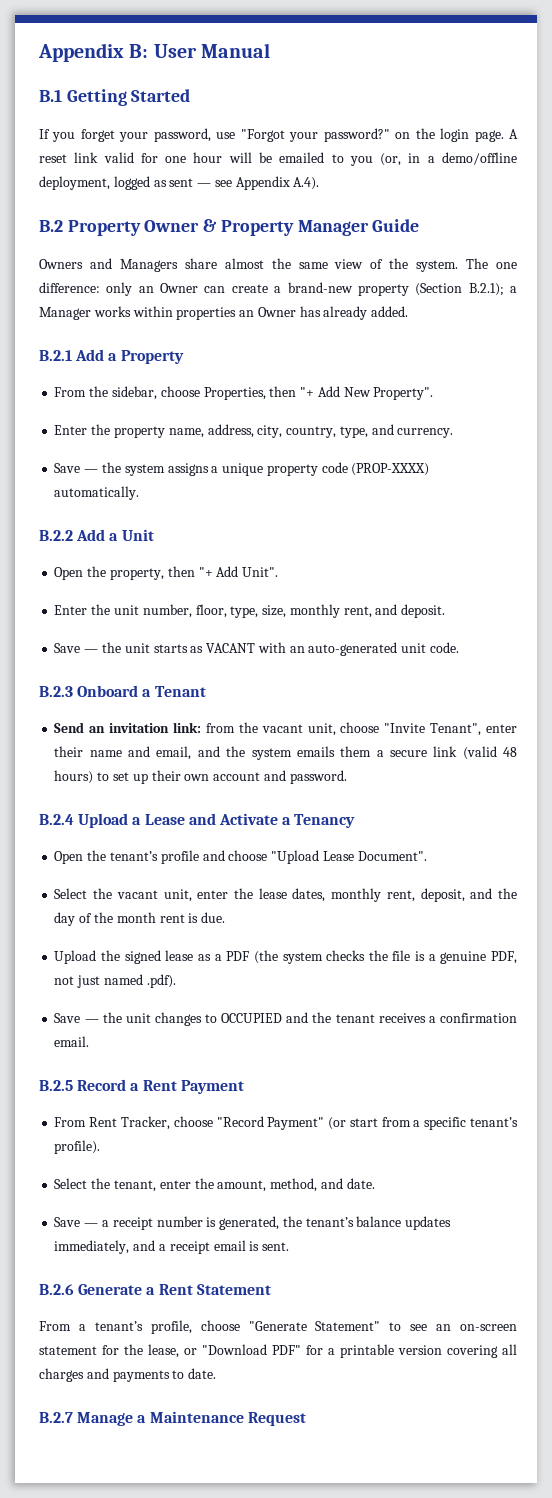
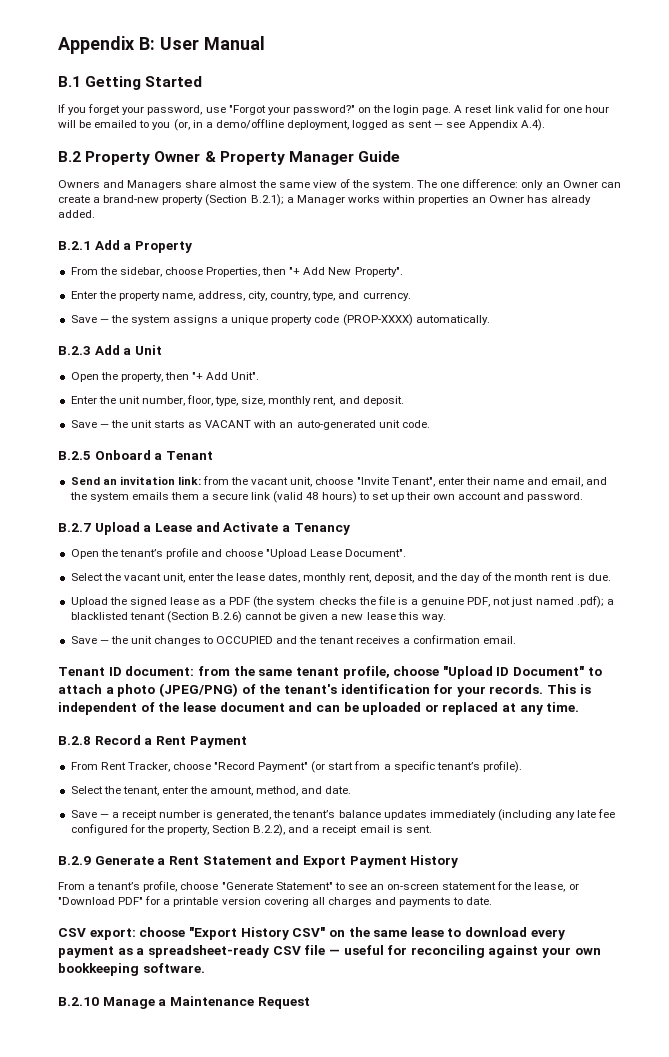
- B.2.2 Add a Unit
+ B.2.3 Add a Unit
- B.2.3 Onboard a Tenant
+ B.2.5 Onboard a Tenant
- B.2.4 Upload a Lease and Activate a Tenancy
+ B.2.7 Upload a Lease and Activate a Tenancy
- Upload the signed lease as a PDF (the system checks the file is a genuine PDF, not just named .pdf).
+ Upload the signed lease as a PDF (the system checks the file is a genuine PDF, not just named .pdf); a blacklisted tenant (Section B.2.6) cannot be given a new lease this way.
- B.2.5 Record a Rent Payment
+ Tenant ID document: from the same tenant profile, choose "Upload ID Document" to attach a photo (JPEG/PNG) of the tenant's identification for your records. This is independent of the lease document and can be uploaded or replaced at any time.
+ B.2.8 Record a Rent Payment
- Save — a receipt number is generated, the tenant’s balance updates immediately, and a receipt email is sent.
+ Save — a receipt number is generated, the tenant’s balance updates immediately (including any late fee configured for the property, Section B.2.2), and a receipt email is sent.
- B.2.6 Generate a Rent Statement
+ B.2.9 Generate a Rent Statement and Export Payment History
- B.2.7 Manage a Maintenance Request
+ CSV export: choose "Export History CSV" on the same lease to download every payment as a spreadsheet-ready CSV file — useful for reconciling against your own bookkeeping software.
+ B.2.10 Manage a Maintenance Request

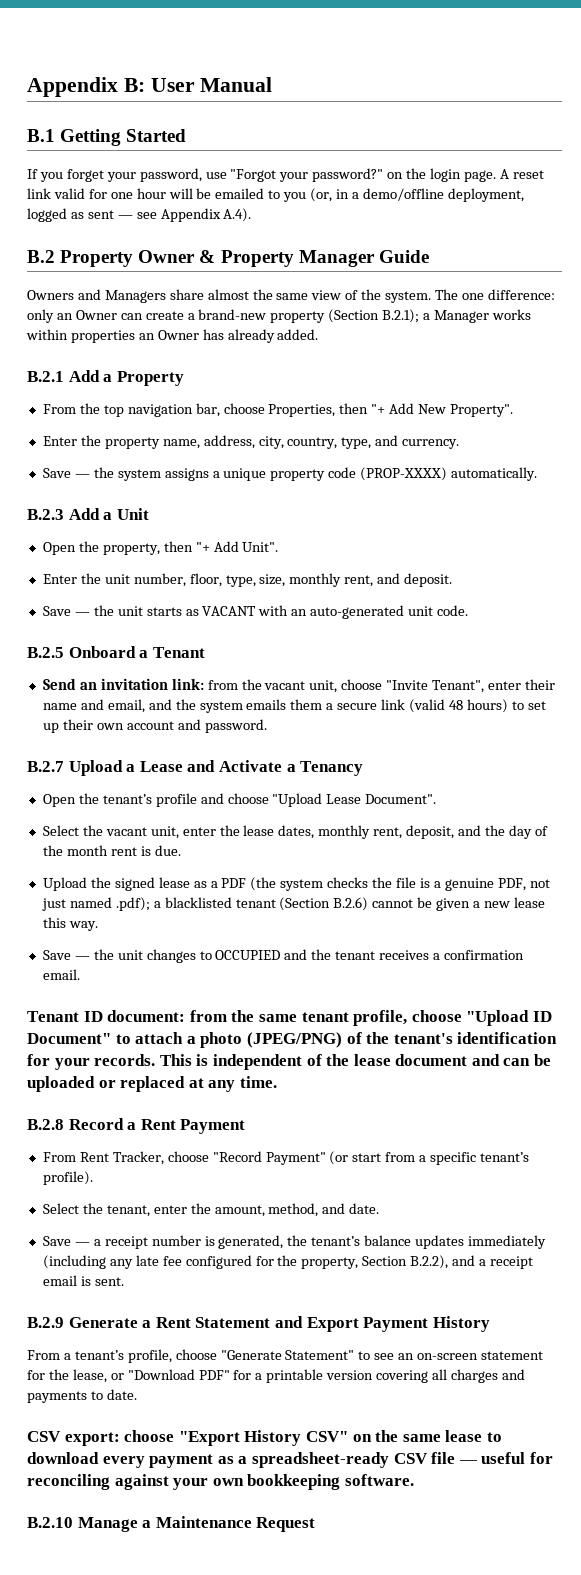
- From the sidebar, choose Properties, then "+ Add New Property".
+ From the top navigation bar, choose Properties, then "+ Add New Property".

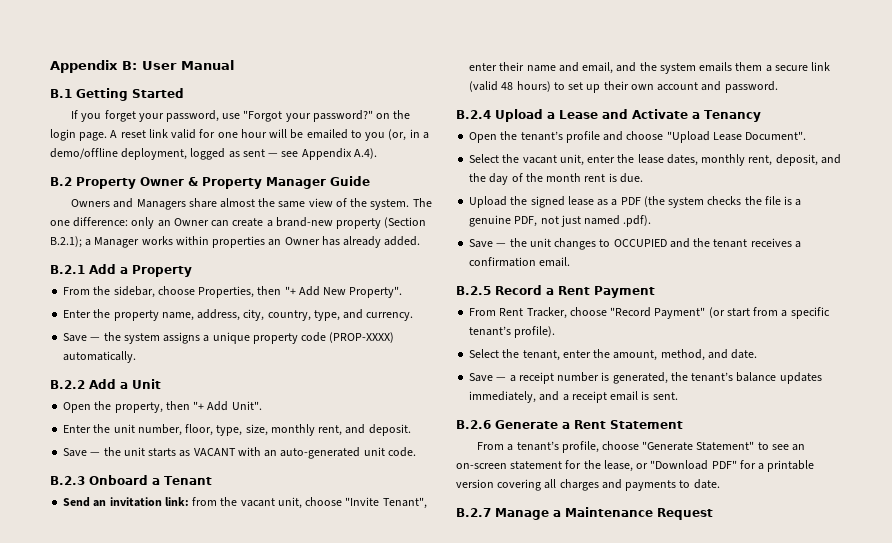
- From the top navigation bar, choose Properties, then "+ Add New Property".
+ From the sidebar, choose Properties, then "+ Add New Property".
- B.2.3 Add a Unit
+ B.2.2 Add a Unit
- B.2.5 Onboard a Tenant
+ B.2.3 Onboard a Tenant
- B.2.7 Upload a Lease and Activate a Tenancy
+ B.2.4 Upload a Lease and Activate a Tenancy
- Upload the signed lease as a PDF (the system checks the file is a genuine PDF, not just named .pdf); a blacklisted tenant (Section B.2.6) cannot be given a new lease this way.
+ Upload the signed lease as a PDF (the system checks the file is a genuine PDF, not just named .pdf).
- Tenant ID document: from the same tenant profile, choose "Upload ID Document" to attach a photo (JPEG/PNG) of the tenant's identification for your records. This is independent of the lease document and can be uploaded or replaced at any time.
- B.2.8 Record a Rent Payment
+ B.2.5 Record a Rent Payment
- Save — a receipt number is generated, the tenant’s balance updates immediately (including any late fee configured for the property, Section B.2.2), and a receipt email is sent.
+ Save — a receipt number is generated, the tenant’s balance updates immediately, and a receipt email is sent.
- B.2.9 Generate a Rent Statement and Export Payment History
+ B.2.6 Generate a Rent Statement
- CSV export: choose "Export History CSV" on the same lease to download every payment as a spreadsheet-ready CSV file — useful for reconciling against your own bookkeeping software.
- B.2.10 Manage a Maintenance Request
+ B.2.7 Manage a Maintenance Request

